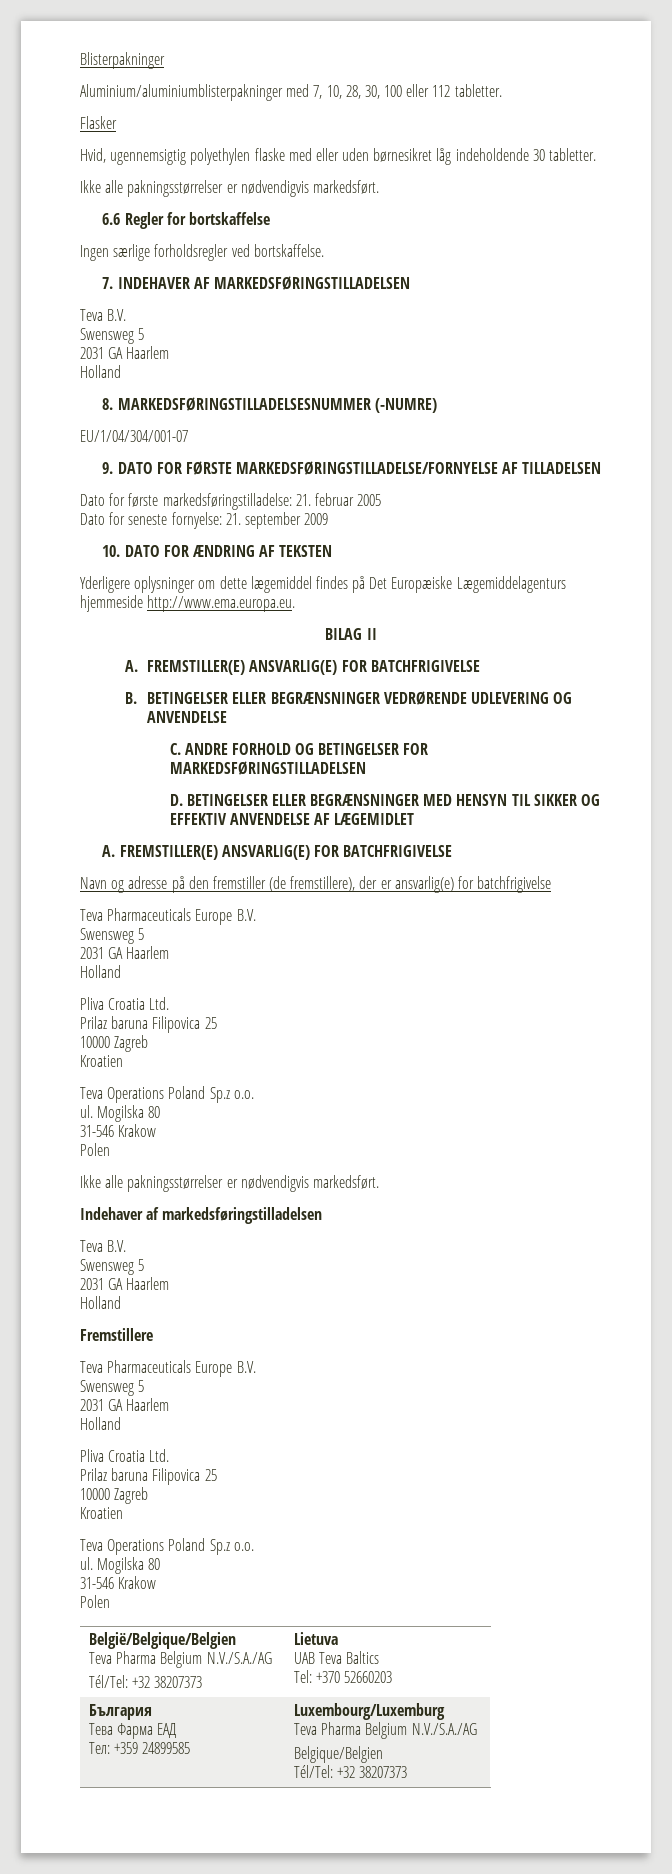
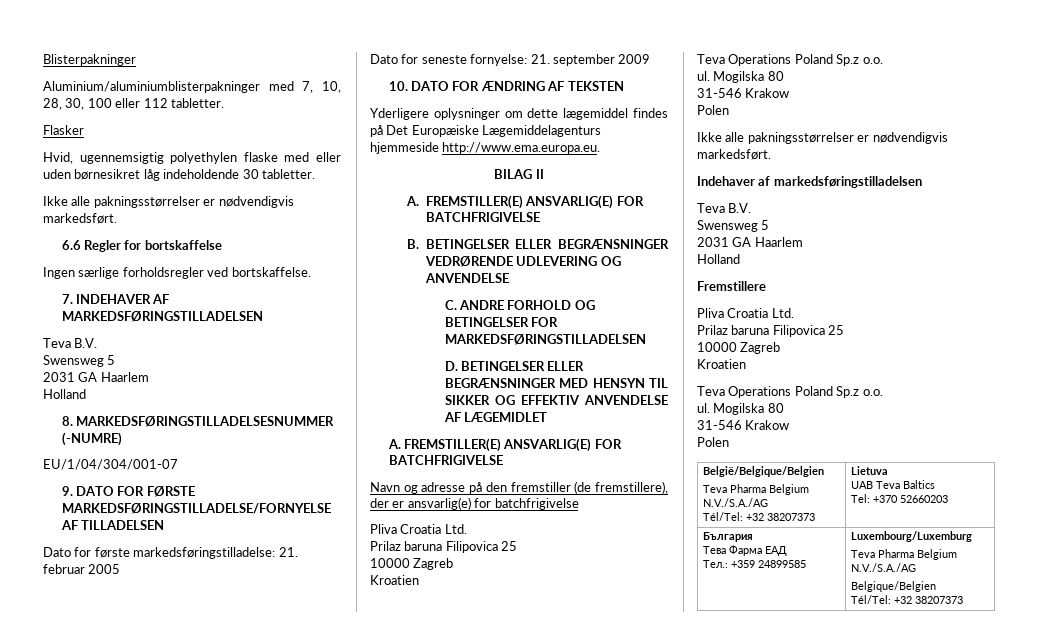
  Navn og adresse på den fremstiller (de fremstillere), der er ansvarlig(e) for batchfrigivelse
- Teva Pharmaceuticals Europe B.V.
- Swensweg 5
- 2031 GA Haarlem
- Holland
  Fremstillere
- Teva Pharmaceuticals Europe B.V.
- Swensweg 5
- 2031 GA Haarlem
- Holland
  България
  Тева Фарма ЕАД
- Teл: +359 24899585 | Luxembourg/Luxemburg
+ Teл.: +359 24899585 | Luxembourg/Luxemburg

